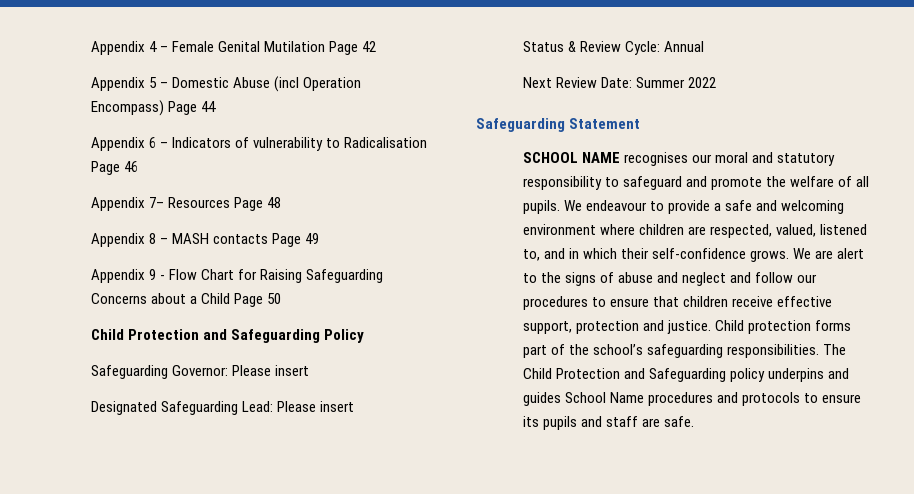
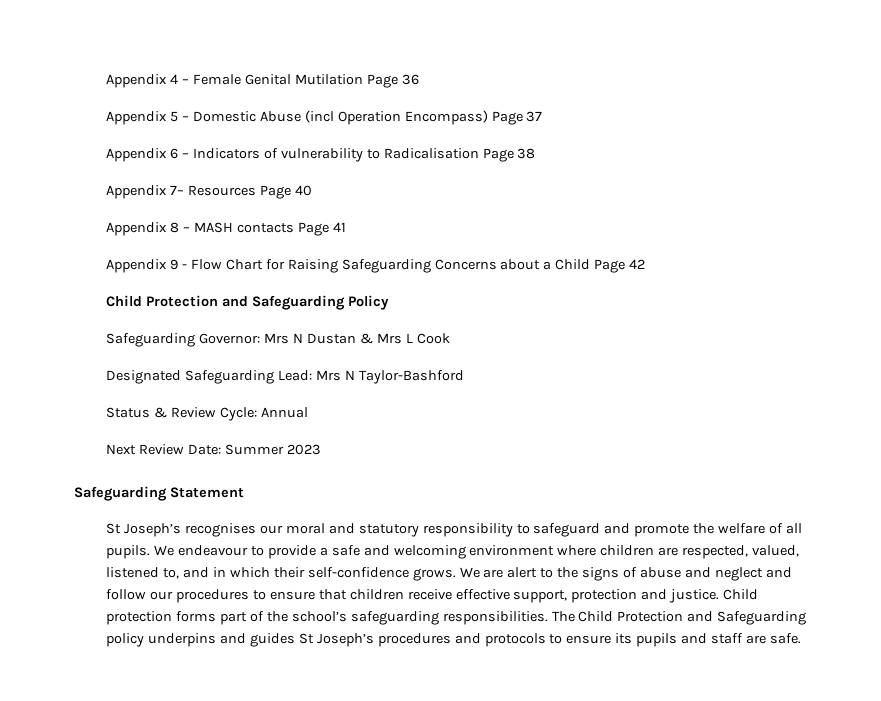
- Appendix 4 – Female Genital Mutilation Page 42
+ Appendix 4 – Female Genital Mutilation Page 36
- Appendix 5 – Domestic Abuse (incl Operation Encompass) Page 44
+ Appendix 5 – Domestic Abuse (incl Operation Encompass) Page 37
- Appendix 6 – Indicators of vulnerability to Radicalisation Page 46
+ Appendix 6 – Indicators of vulnerability to Radicalisation Page 38
- Appendix 7– Resources Page 48
+ Appendix 7– Resources Page 40
- Appendix 8 – MASH contacts Page 49
+ Appendix 8 – MASH contacts Page 41
- Appendix 9 - Flow Chart for Raising Safeguarding Concerns about a Child Page 50
+ Appendix 9 - Flow Chart for Raising Safeguarding Concerns about a Child Page 42
- Safeguarding Governor: Please insert
+ Safeguarding Governor: Mrs N Dustan & Mrs L Cook
- Designated Safeguarding Lead: Please insert
+ Designated Safeguarding Lead: Mrs N Taylor-Bashford
- Next Review Date: Summer 2022
+ Next Review Date: Summer 2023
- SCHOOL NAME recognises our moral and statutory responsibility to safeguard and promote the welfare of all pupils.
+ St Joseph’s recognises our moral and statutory responsibility to safeguard and promote the welfare of all pupils.
- The Child Protection and Safeguarding policy underpins and guides School Name procedures and protocols to ensure its pupils and staff are safe.
+ The Child Protection and Safeguarding policy underpins and guides St Joseph’s procedures and protocols to ensure its pupils and staff are safe.

